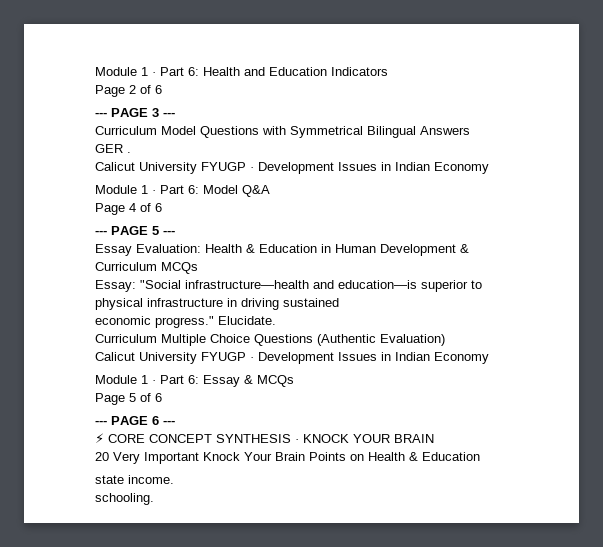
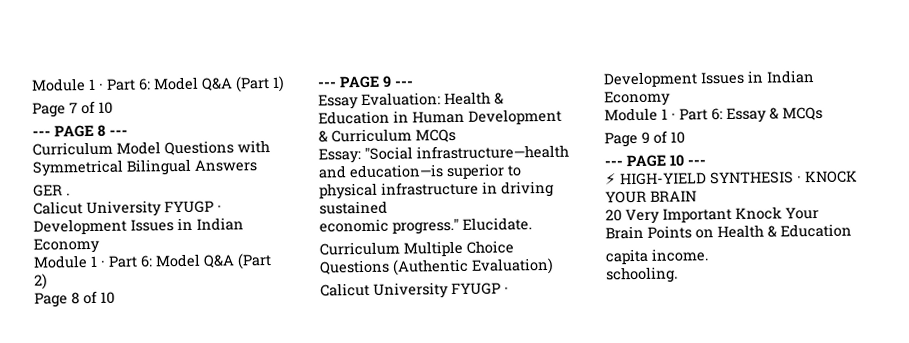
- Module 1 · Part 6: Health and Education Indicators
- Page 2 of 6
- --- PAGE 3 ---
+ Module 1 · Part 6: Model Q&A (Part 1)
+ Page 7 of 10
+ --- PAGE 8 ---
- Module 1 · Part 6: Model Q&A
- Page 4 of 6
- --- PAGE 5 ---
+ Module 1 · Part 6: Model Q&A (Part 2)
+ Page 8 of 10
+ --- PAGE 9 ---
- Page 5 of 6
- --- PAGE 6 ---
+ Page 9 of 10
+ --- PAGE 10 ---
- ⚡ CORE CONCEPT SYNTHESIS · KNOCK YOUR BRAIN
+ ⚡ HIGH-YIELD SYNTHESIS · KNOCK YOUR BRAIN
- state income.
+ capita income.

